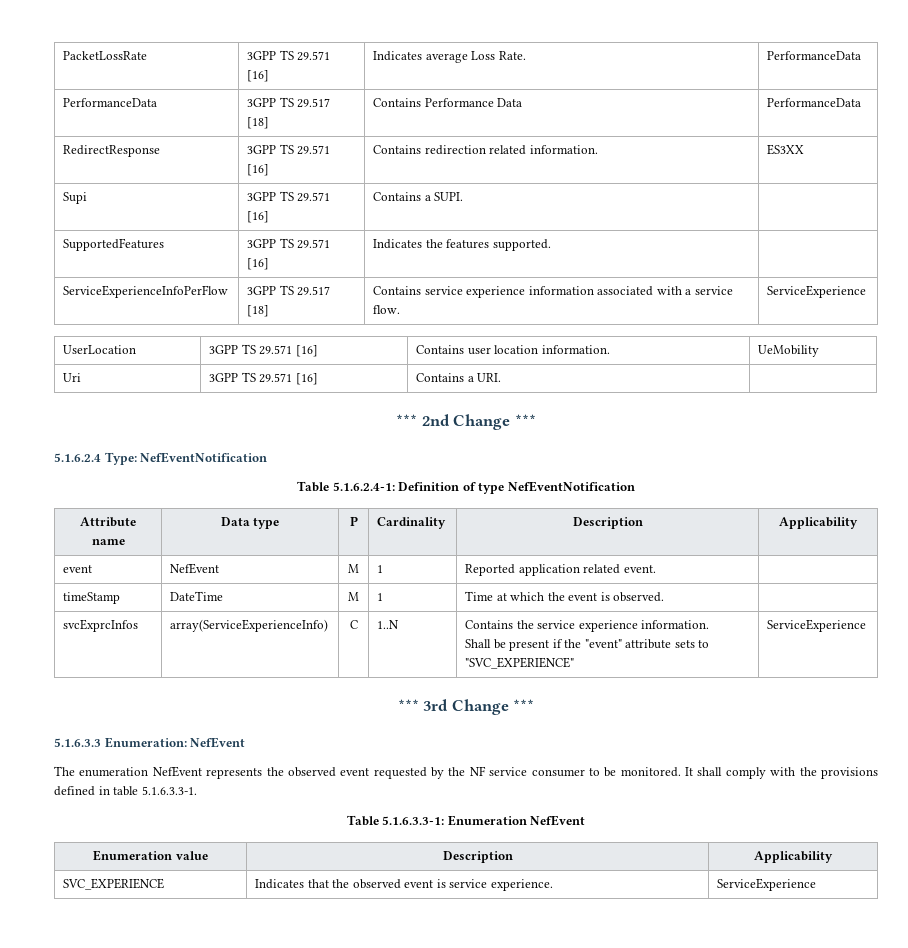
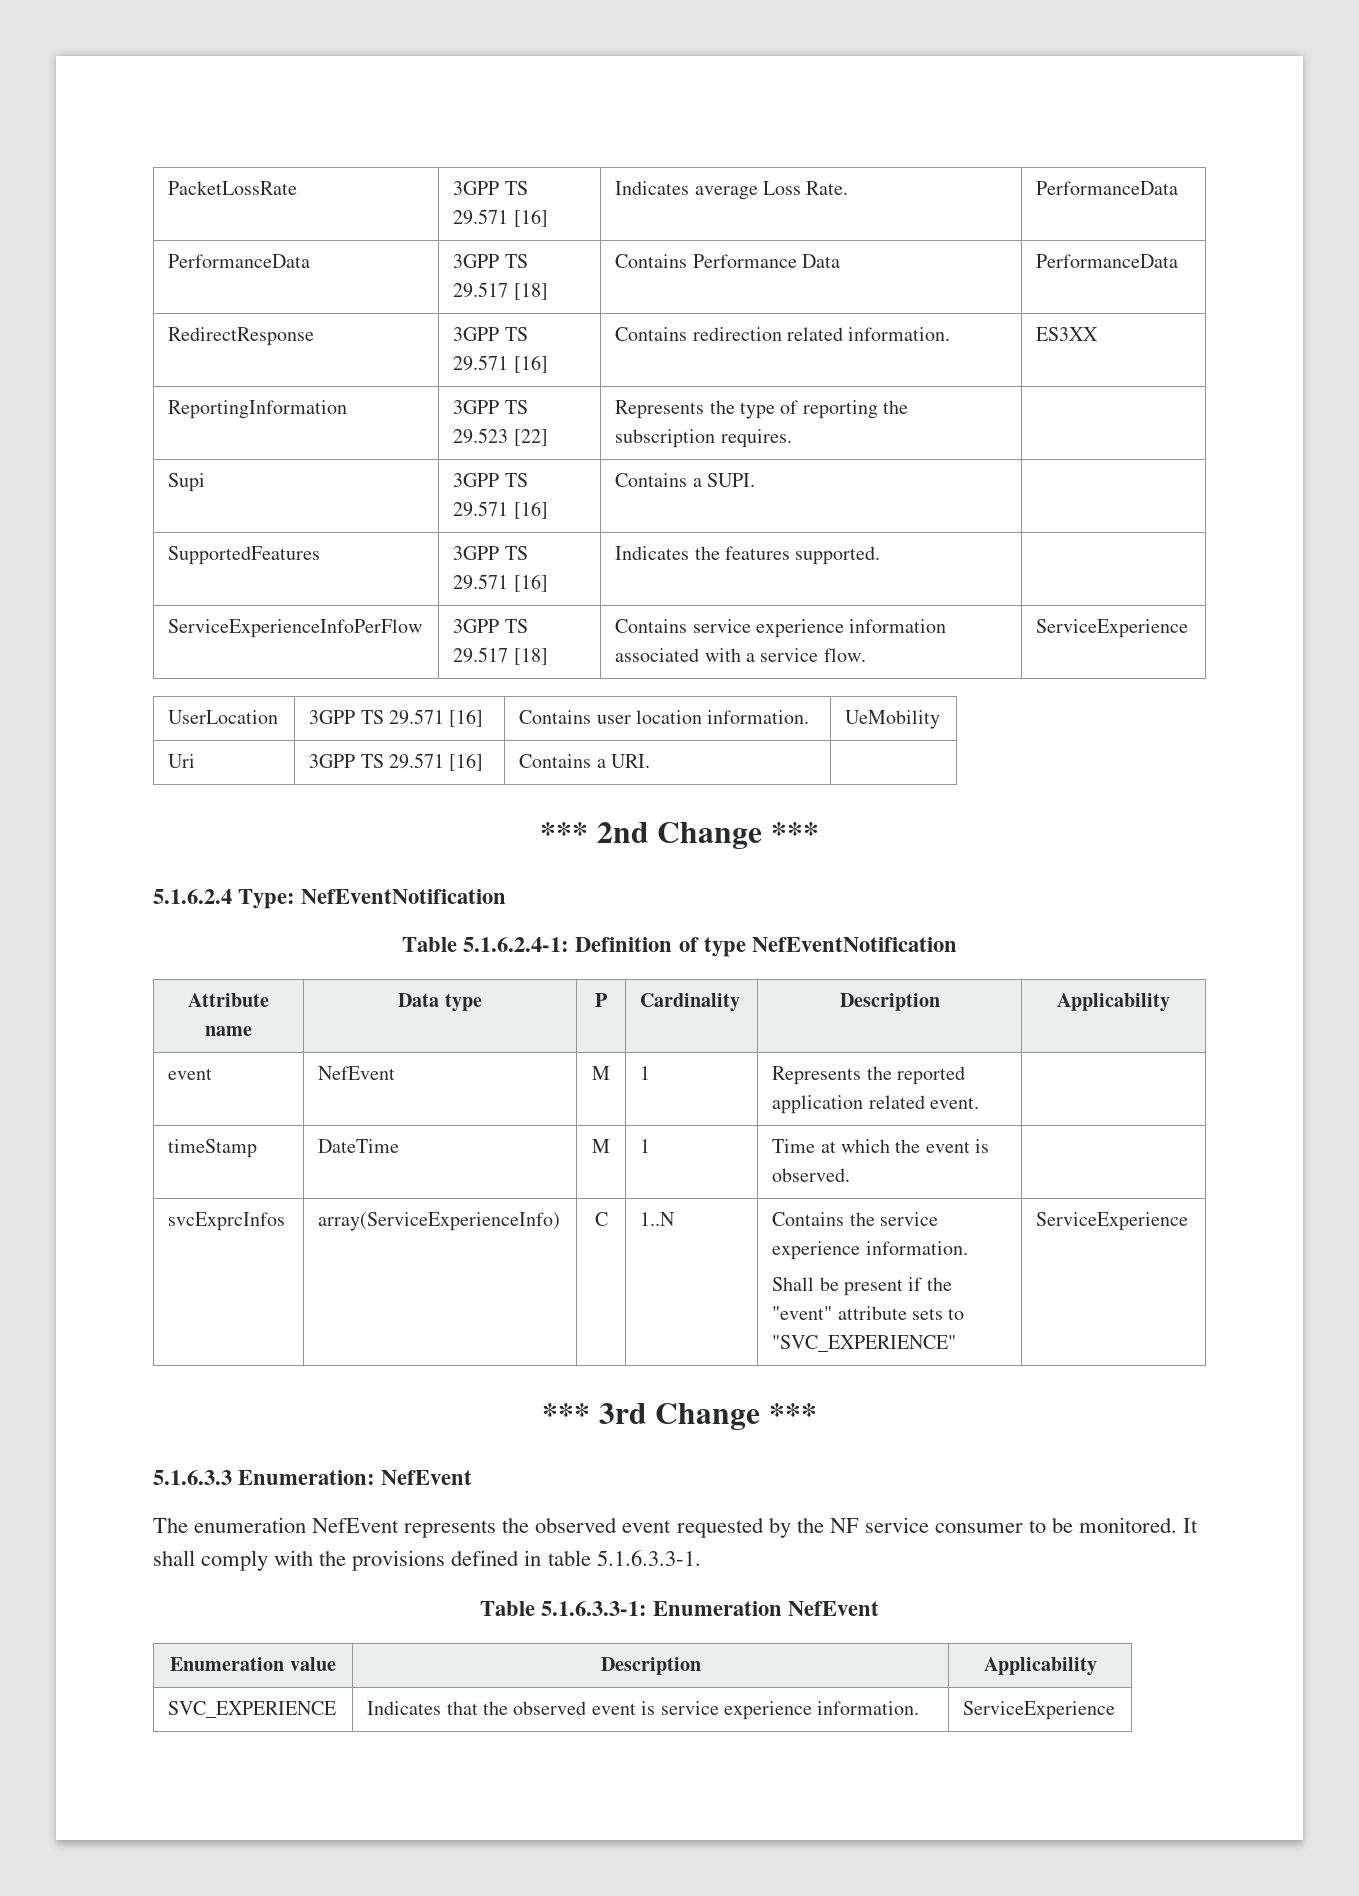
+ ReportingInformation | 3GPP TS 29.523 [22] | Represents the type of reporting the subscription requires. |
- event | NefEvent | M | 1 | Reported application related event. |
+ event | NefEvent | M | 1 | Represents the reported application related event. |
- SVC_EXPERIENCE | Indicates that the observed event is service experience. | ServiceExperience
+ SVC_EXPERIENCE | Indicates that the observed event is service experience information. | ServiceExperience

